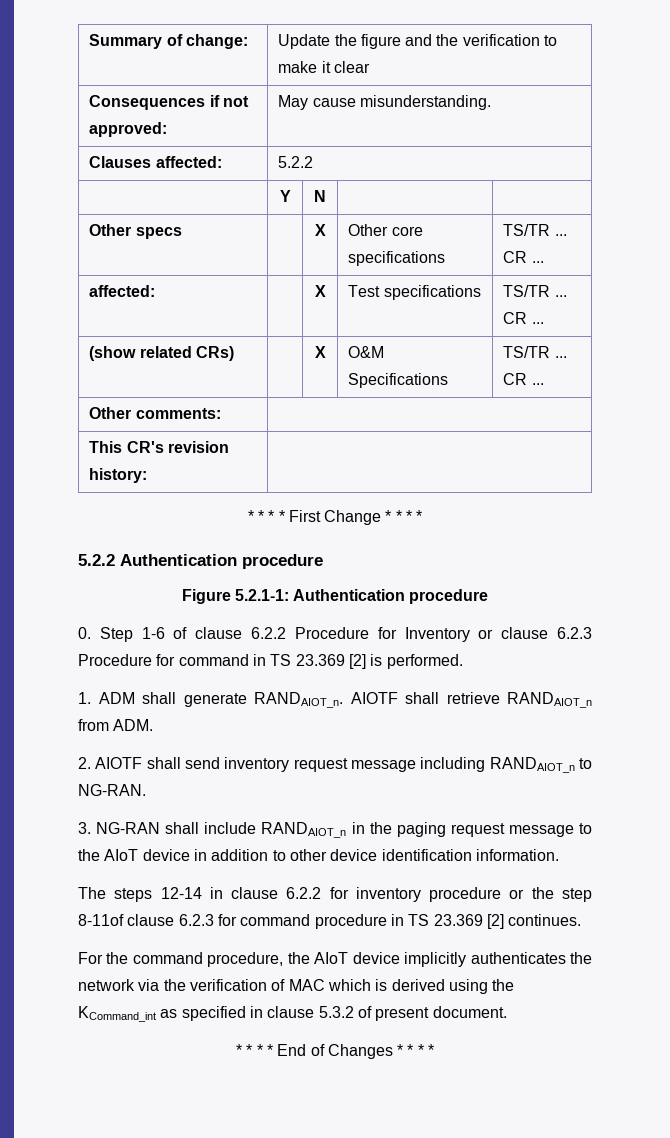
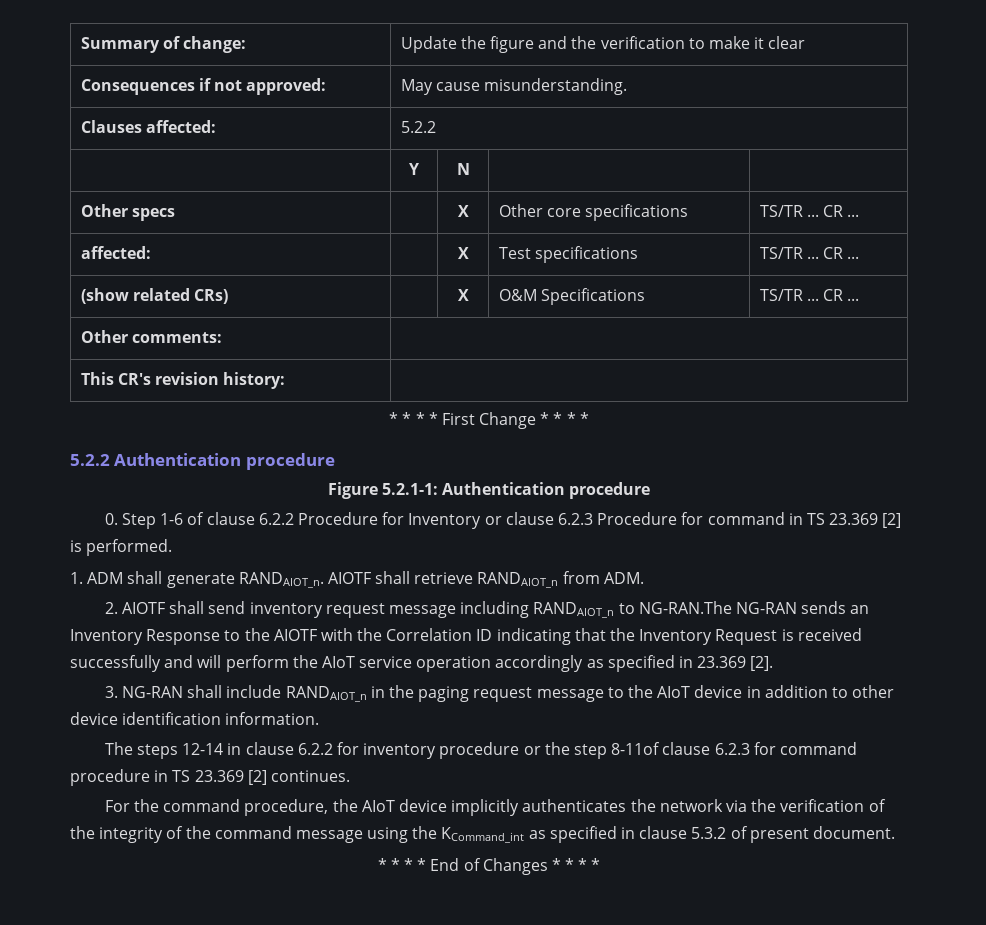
- 2. AIOTF shall send inventory request message including RANDAIOT_n to NG-RAN.
+ 2. AIOTF shall send inventory request message including RANDAIOT_n to NG-RAN.The NG-RAN sends an Inventory Response to the AIOTF with the Correlation ID indicating that the Inventory Request is received successfully and will perform the AIoT service operation accordingly as specified in 23.369 [2].
- For the command procedure, the AIoT device implicitly authenticates the network via the verification of MAC which is derived using the KCommand_int as specified in clause 5.3.2 of present document.
+ For the command procedure, the AIoT device implicitly authenticates the network via the verification of the integrity of the command message using the KCommand_int as specified in clause 5.3.2 of present document.

